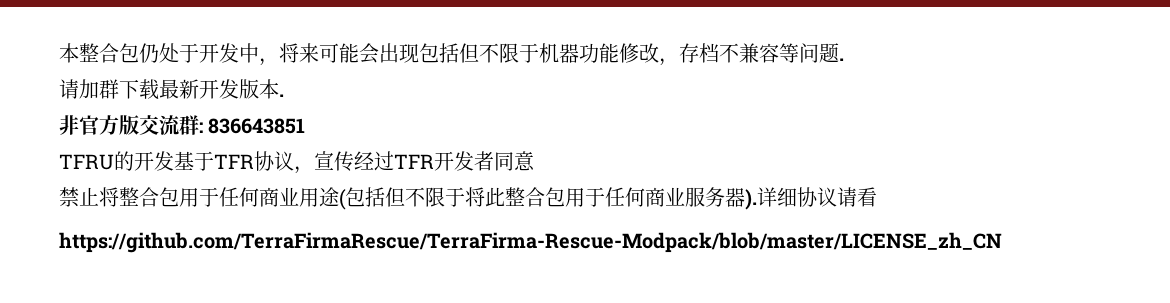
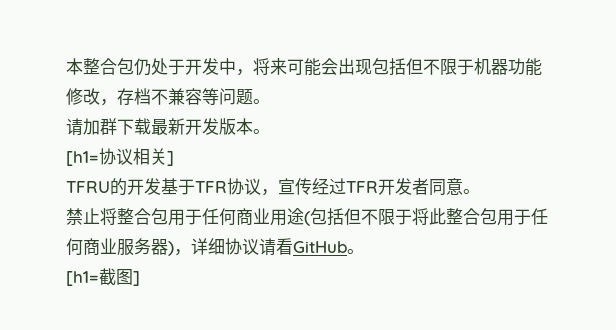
- 本整合包仍处于开发中，将来可能会出现包括但不限于机器功能修改，存档不兼容等问题.
+ 本整合包仍处于开发中，将来可能会出现包括但不限于机器功能修改，存档不兼容等问题。
- 请加群下载最新开发版本.
- 非官方版交流群: 836643851
+ 请加群下载最新开发版本。
+ [h1=协议相关]
- TFRU的开发基于TFR协议，宣传经过TFR开发者同意
+ TFRU的开发基于TFR协议，宣传经过TFR开发者同意。
- 禁止将整合包用于任何商业用途(包括但不限于将此整合包⽤于任何商业服务器).详细协议请看
- https://github.com/TerraFirmaRescue/TerraFirma-Rescue-Modpack/blob/master/LICENSE_zh_CN
+ 禁止将整合包用于任何商业用途(包括但不限于将此整合包⽤于任何商业服务器)，详细协议请看GitHub。
+ [h1=截图]

